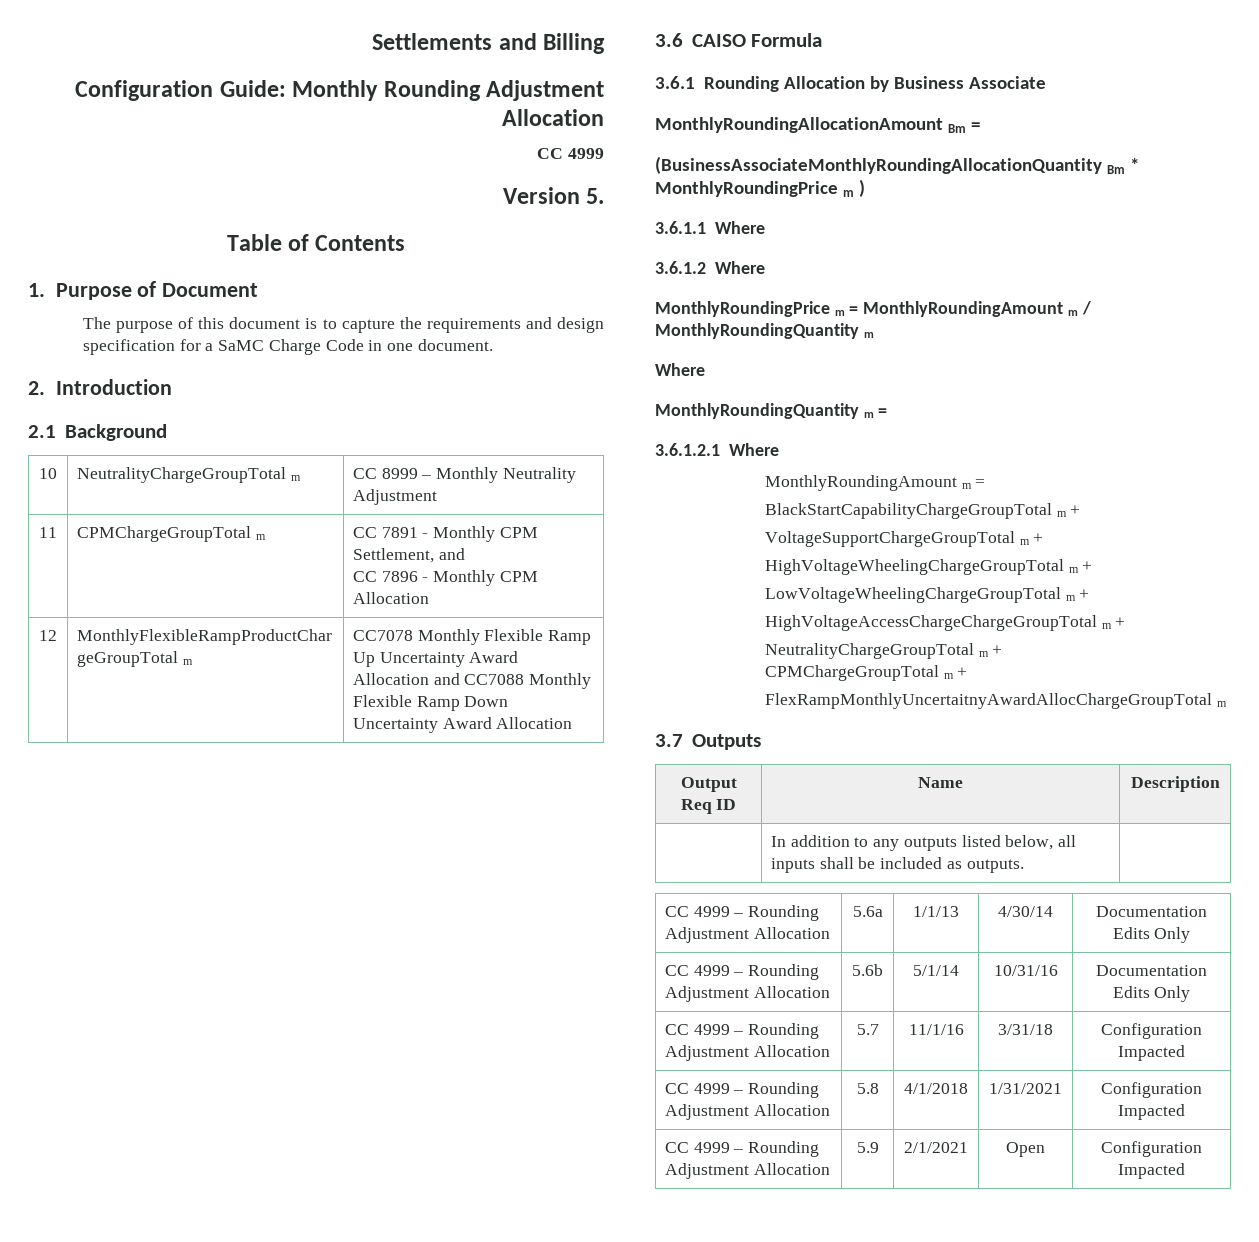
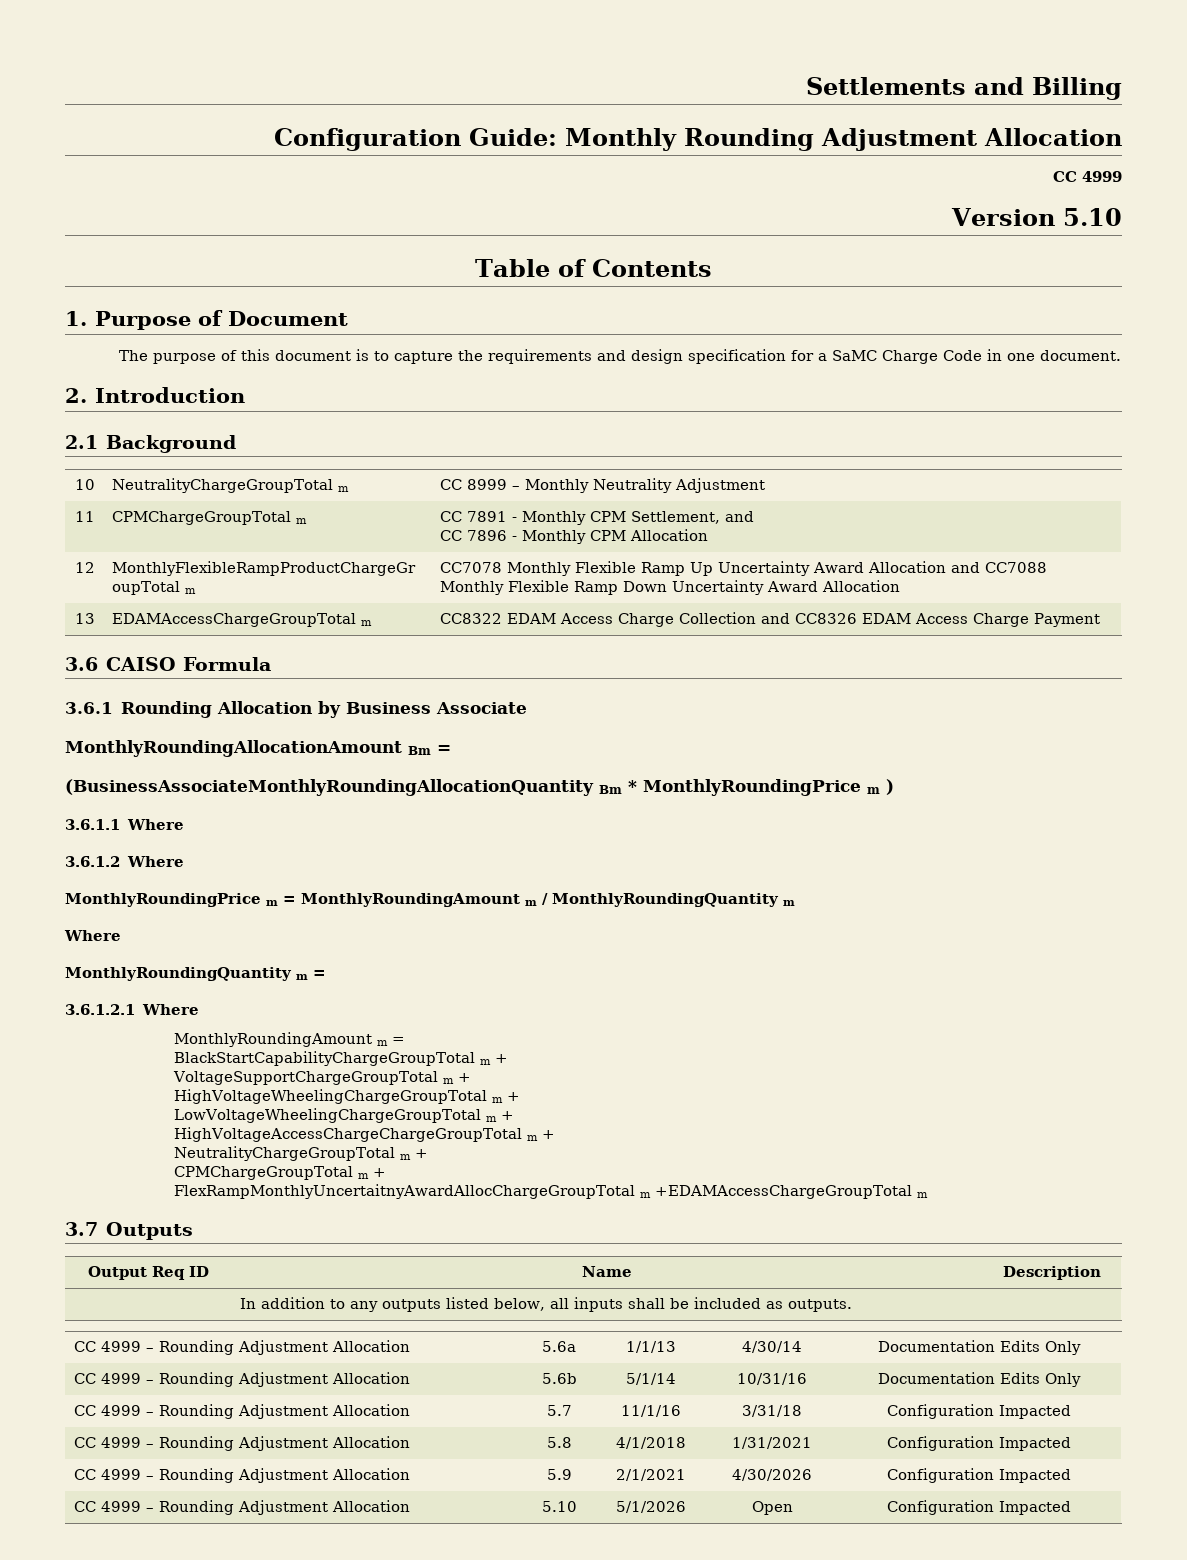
- Version 5.
+ Version 5.10
+ 13 | EDAMAccessChargeGroupTotal m | CC8322 EDAM Access Charge Collection and CC8326 EDAM Access Charge Payment
- FlexRampMonthlyUncertaitnyAwardAllocChargeGroupTotal m
+ FlexRampMonthlyUncertaitnyAwardAllocChargeGroupTotal m +EDAMAccessChargeGroupTotal m
- CC 4999 – Rounding Adjustment Allocation | 5.9 | 2/1/2021 | Open | Configuration Impacted
+ CC 4999 – Rounding Adjustment Allocation | 5.9 | 2/1/2021 | 4/30/2026 | Configuration Impacted
+ CC 4999 – Rounding Adjustment Allocation | 5.10 | 5/1/2026 | Open | Configuration Impacted

